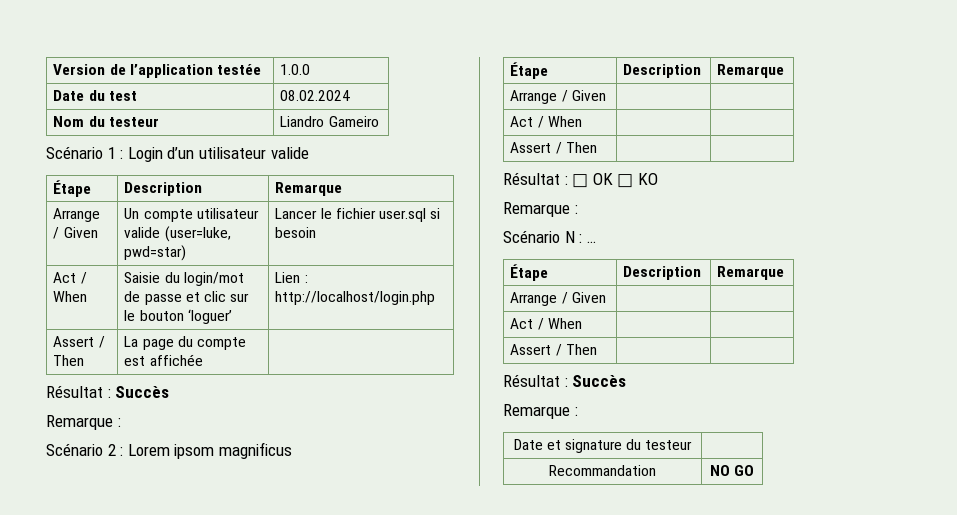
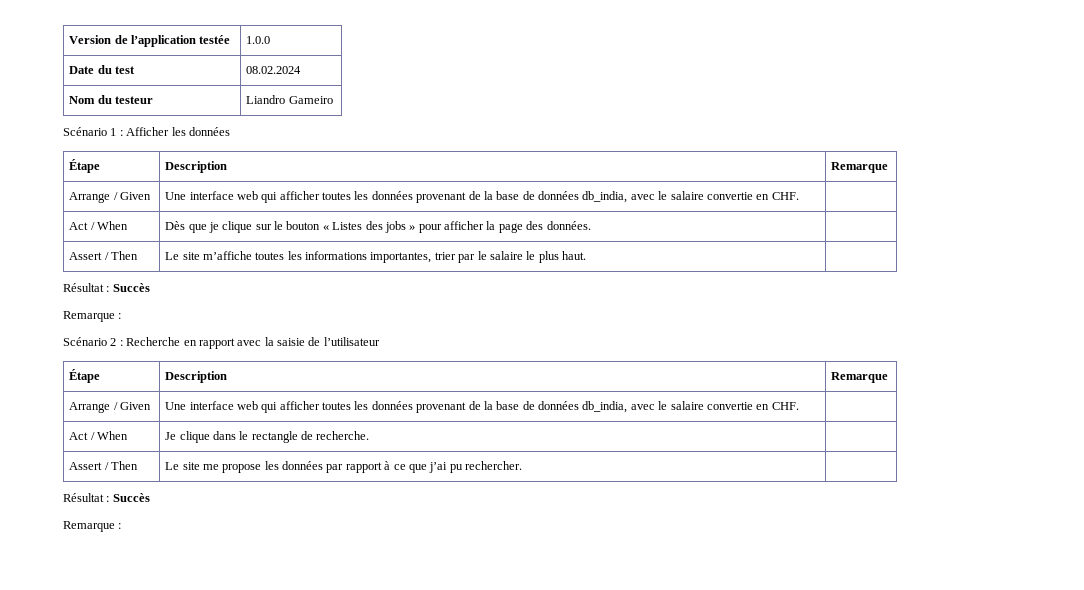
- Scénario 1 : Login d’un utilisateur valide
+ Scénario 1 : Afficher les données
  Étape | Description | Remarque
- Arrange / Given | Un compte utilisateur valide (user=luke, pwd=star) | Lancer le fichier user.sql si besoin
- Act / When | Saisie du login/mot de passe et clic sur le bouton ‘loguer’ | Lien : http://localhost/login.php
- Assert / Then | La page du compte est affichée |
+ Arrange / Given | Une interface web qui afficher toutes les données provenant de la base de données db_india, avec le salaire convertie en CHF. |
+ Act / When | Dès que je clique sur le bouton « Listes des jobs » pour afficher la page des données. |
+ Assert / Then | Le site m’affiche toutes les informations importantes, trier par le salaire le plus haut. |
- Scénario 2 : Lorem ipsom magnificus
+ Scénario 2 : Recherche en rapport avec la saisie de l’utilisateur
  Étape | Description | Remarque
- Arrange / Given | |
- Act / When | |
- Assert / Then | |
- Résultat : □ OK □ KO
- Remarque :
- Scénario N : …
- Étape | Description | Remarque
- Arrange / Given | |
- Act / When | |
- Assert / Then | |
+ Arrange / Given | Une interface web qui afficher toutes les données provenant de la base de données db_india, avec le salaire convertie en CHF. |
+ Act / When | Je clique dans le rectangle de recherche. |
+ Assert / Then | Le site me propose les données par rapport à ce que j’ai pu rechercher. |
  Résultat : Succès
  Remarque :
- Date et signature du testeur |
- Recommandation | NO GO

